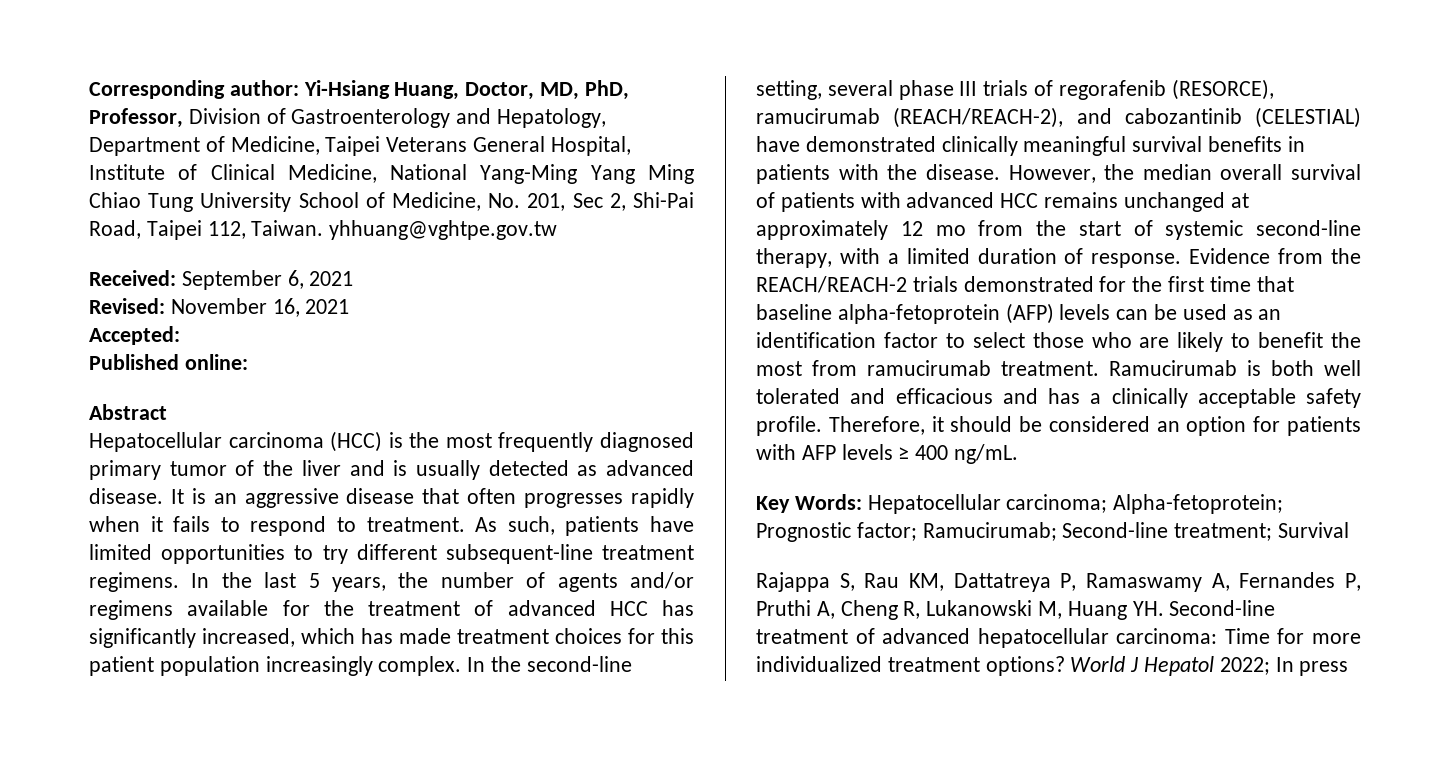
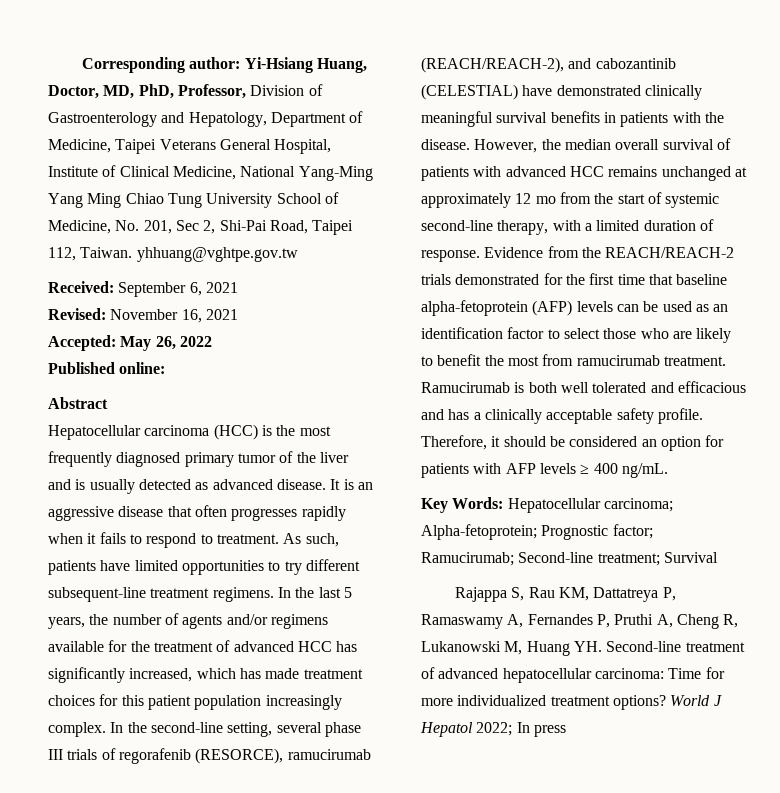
- Accepted:
+ Accepted: May 26, 2022

